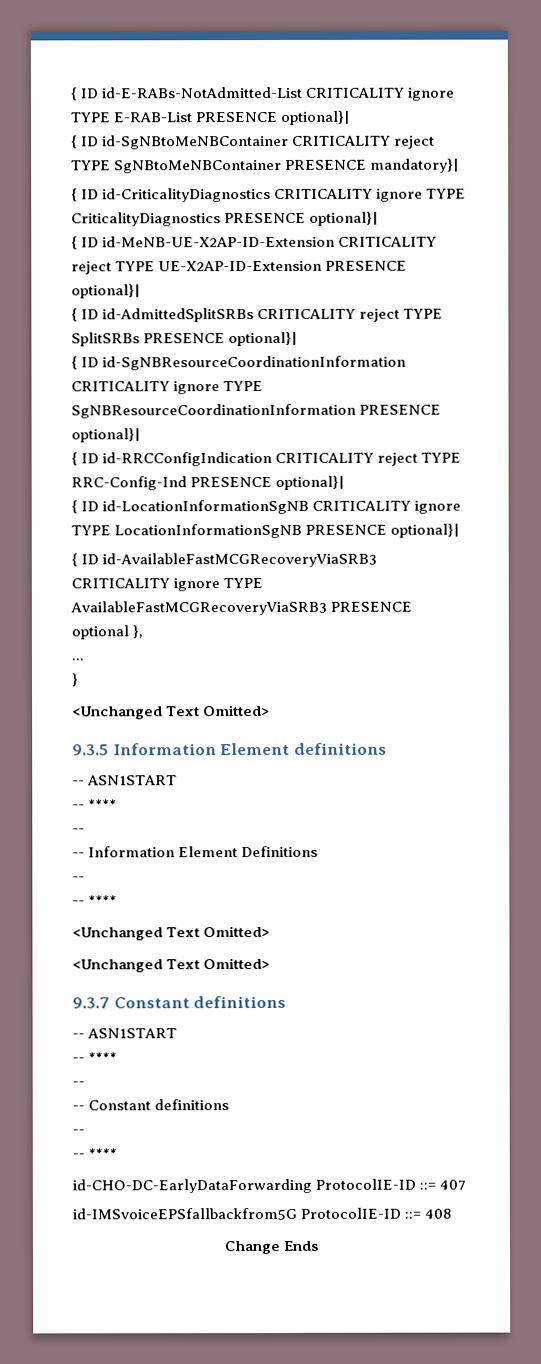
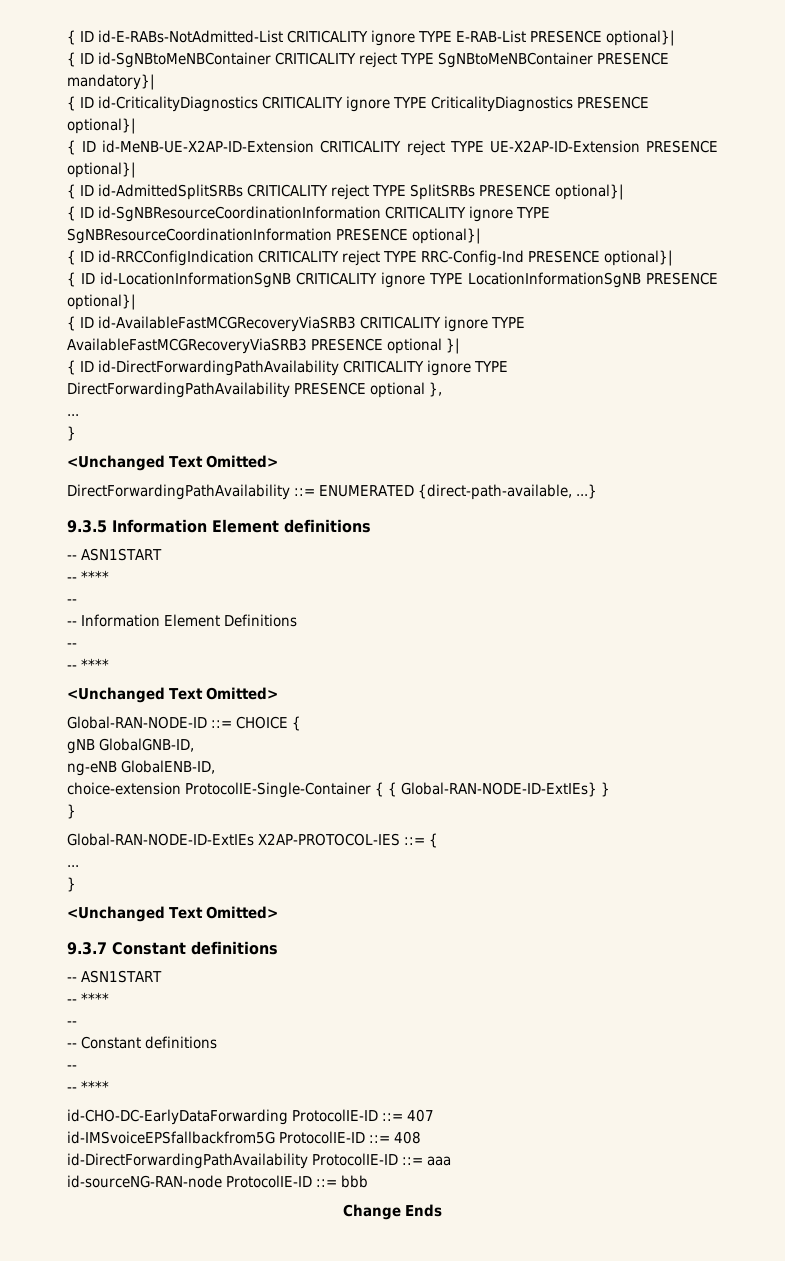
- { ID id-AvailableFastMCGRecoveryViaSRB3 CRITICALITY ignore TYPE AvailableFastMCGRecoveryViaSRB3 PRESENCE optional },
+ { ID id-AvailableFastMCGRecoveryViaSRB3 CRITICALITY ignore TYPE AvailableFastMCGRecoveryViaSRB3 PRESENCE optional }|
+ { ID id-DirectForwardingPathAvailability CRITICALITY ignore TYPE DirectForwardingPathAvailability PRESENCE optional },
+ DirectForwardingPathAvailability ::= ENUMERATED {direct-path-available, ...}
+ Global-RAN-NODE-ID ::= CHOICE {
+ gNB GlobalGNB-ID,
+ ng-eNB GlobalENB-ID,
+ choice-extension ProtocolIE-Single-Container { { Global-RAN-NODE-ID-ExtIEs} }
+ }
+ Global-RAN-NODE-ID-ExtIEs X2AP-PROTOCOL-IES ::= {
+ ...
+ }
+ id-DirectForwardingPathAvailability ProtocolIE-ID ::= aaa
+ id-sourceNG-RAN-node ProtocolIE-ID ::= bbb

